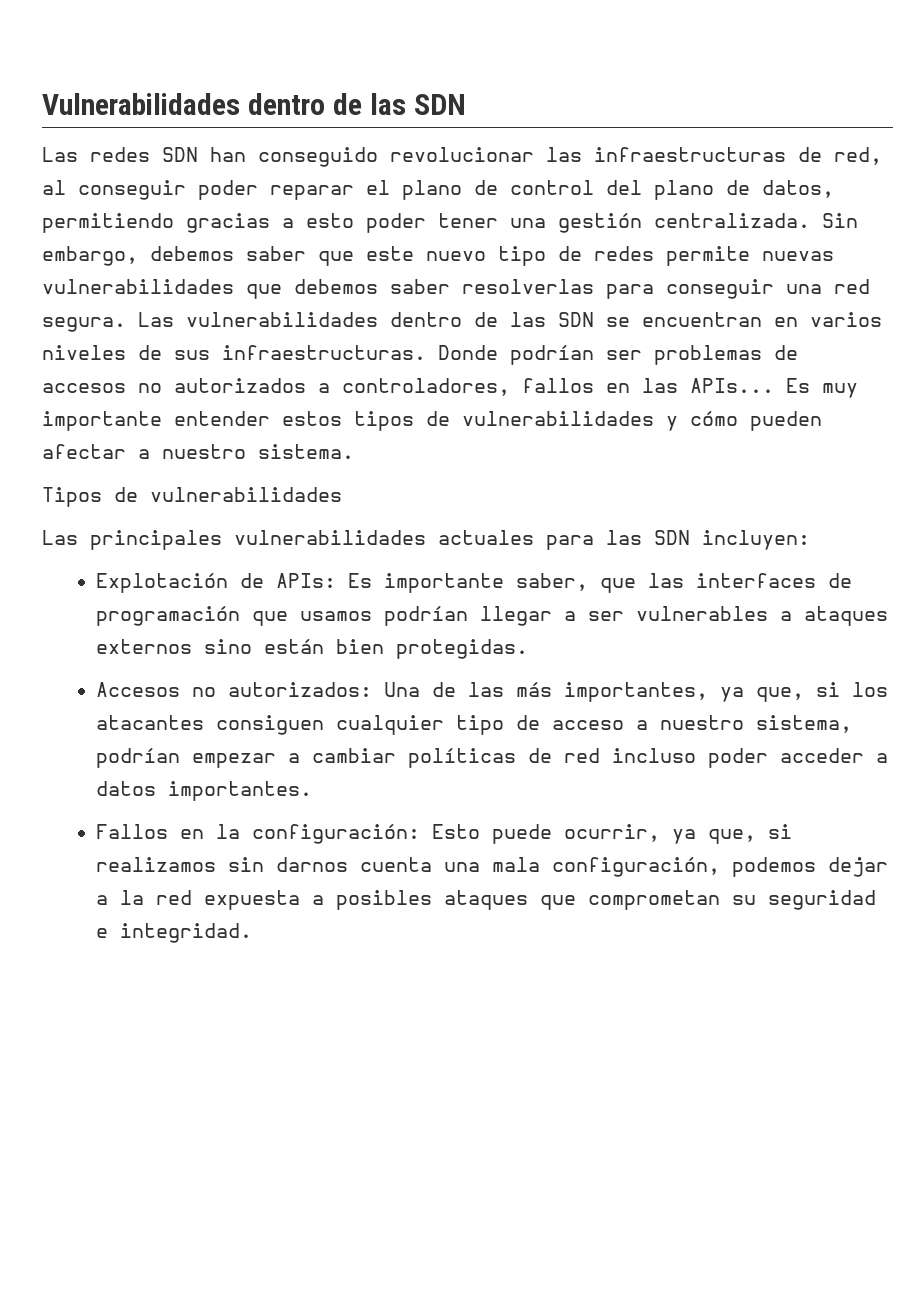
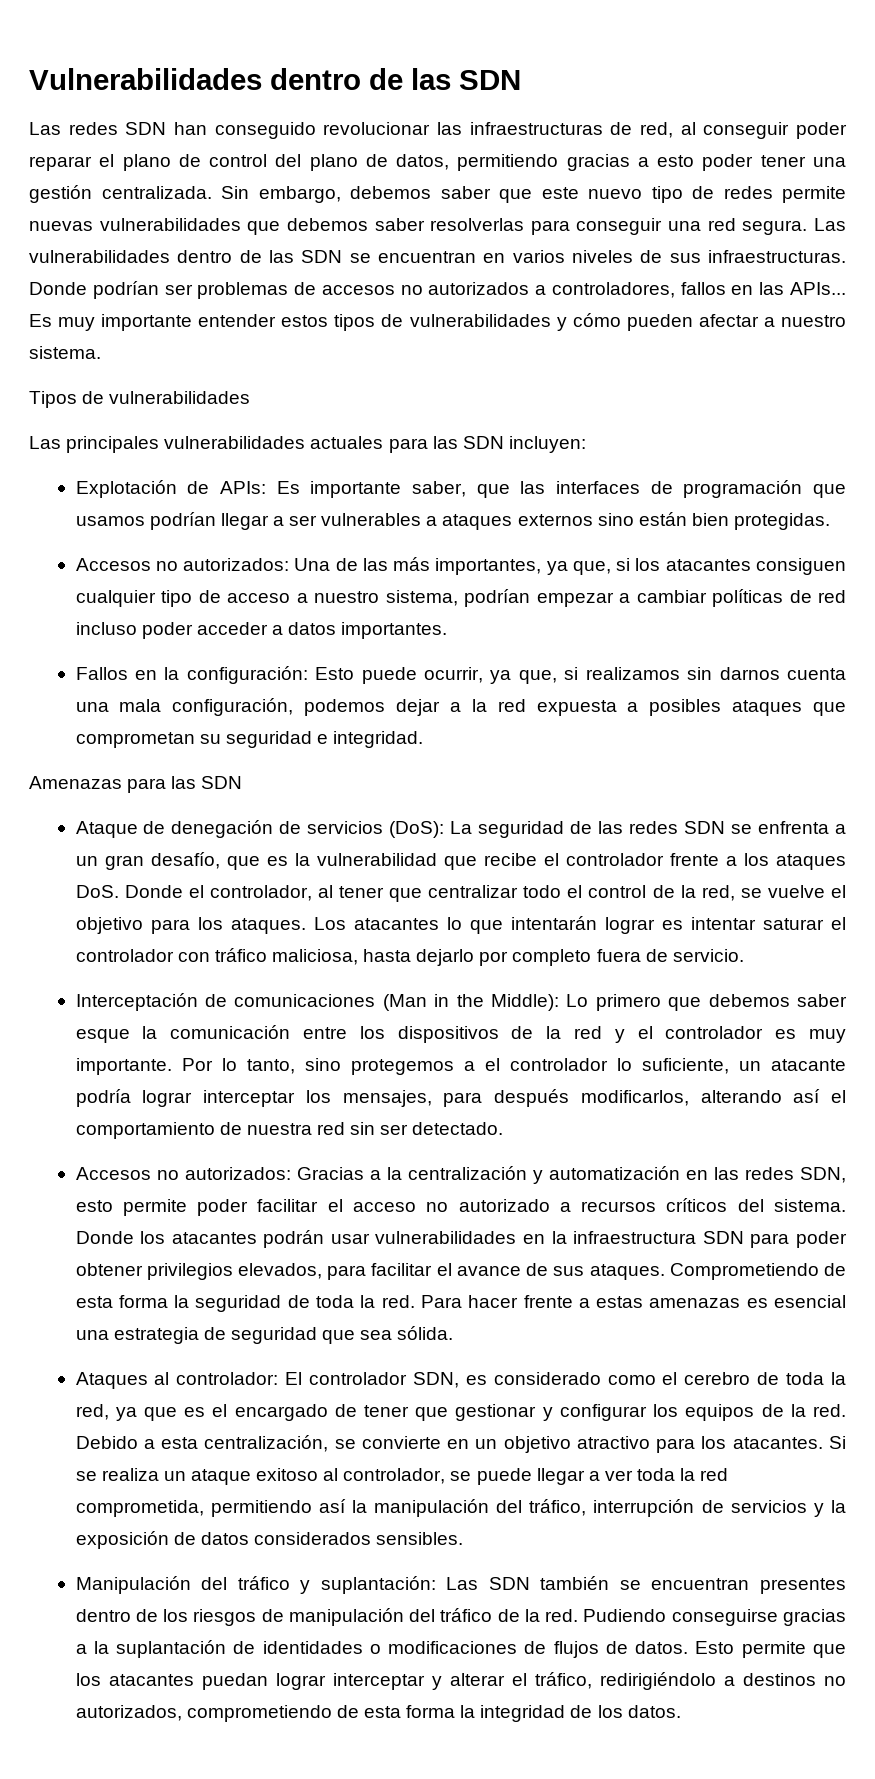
+ Amenazas para las SDN
+ Ataque de denegación de servicios (DoS): La seguridad de las redes SDN se enfrenta a un gran desafío, que es la vulnerabilidad que recibe el controlador frente a los ataques DoS. Donde el controlador, al tener que centralizar todo el control de la red, se vuelve el objetivo para los ataques. Los atacantes lo que intentarán lograr es intentar saturar el controlador con tráfico maliciosa, hasta dejarlo por completo fuera de servicio.
+ Interceptación de comunicaciones (Man in the Middle): Lo primero que debemos saber esque la comunicación entre los dispositivos de la red y el controlador es muy importante. Por lo tanto, sino protegemos a el controlador lo suficiente, un atacante podría lograr interceptar los mensajes, para después modificarlos, alterando así el comportamiento de nuestra red sin ser detectado.
+ Accesos no autorizados: Gracias a la centralización y automatización en las redes SDN, esto permite poder facilitar el acceso no autorizado a recursos críticos del sistema. Donde los atacantes podrán usar vulnerabilidades en la infraestructura SDN para poder obtener privilegios elevados, para facilitar el avance de sus ataques. Comprometiendo de esta forma la seguridad de toda la red. Para hacer frente a estas amenazas es esencial una estrategia de seguridad que sea sólida.
+ Ataques al controlador: El controlador SDN, es considerado como el cerebro de toda la red, ya que es el encargado de tener que gestionar y configurar los equipos de la red. Debido a esta centralización, se convierte en un objetivo atractivo para los atacantes. Si se realiza un ataque exitoso al controlador, se puede llegar a ver toda la red comprometida, permitiendo así la manipulación del tráfico, interrupción de servicios y la exposición de datos considerados sensibles.
+ Manipulación del tráfico y suplantación: Las SDN también se encuentran presentes dentro de los riesgos de manipulación del tráfico de la red. Pudiendo conseguirse gracias a la suplantación de identidades o modificaciones de flujos de datos. Esto permite que los atacantes puedan lograr interceptar y alterar el tráfico, redirigiéndolo a destinos no autorizados, comprometiendo de esta forma la integridad de los datos.

